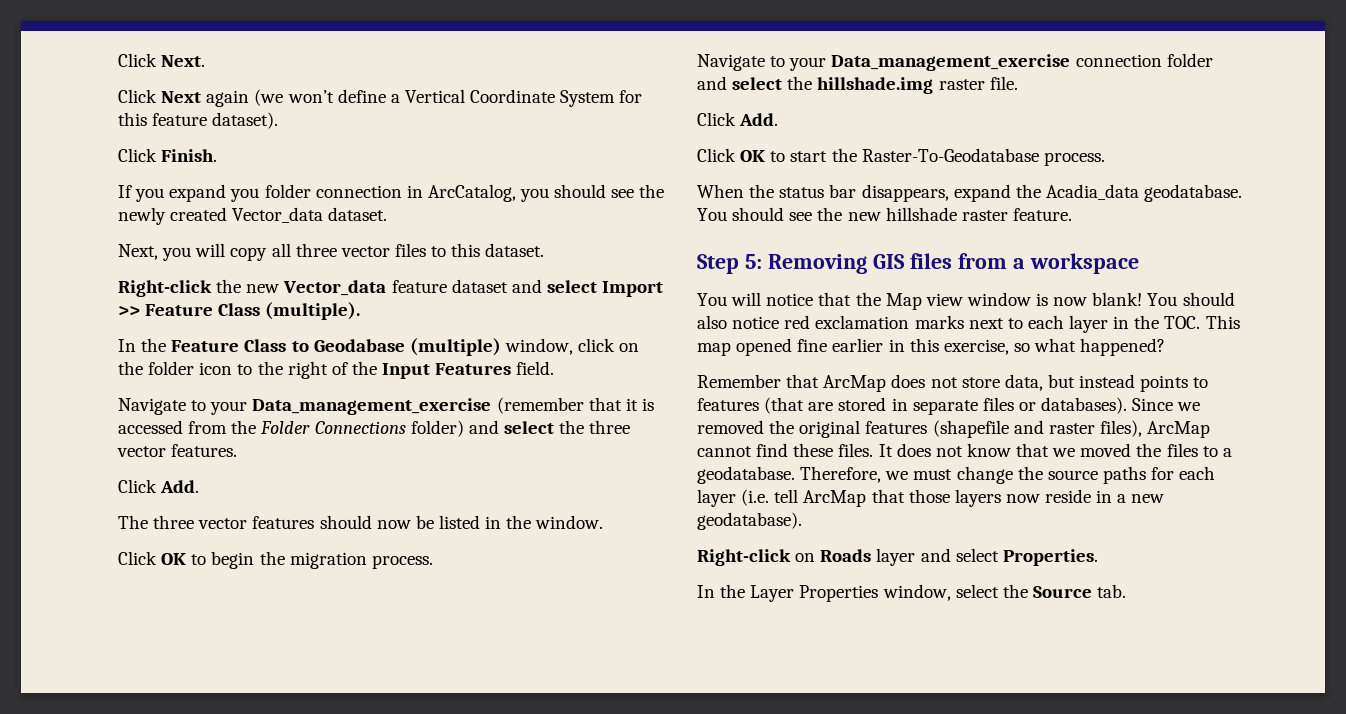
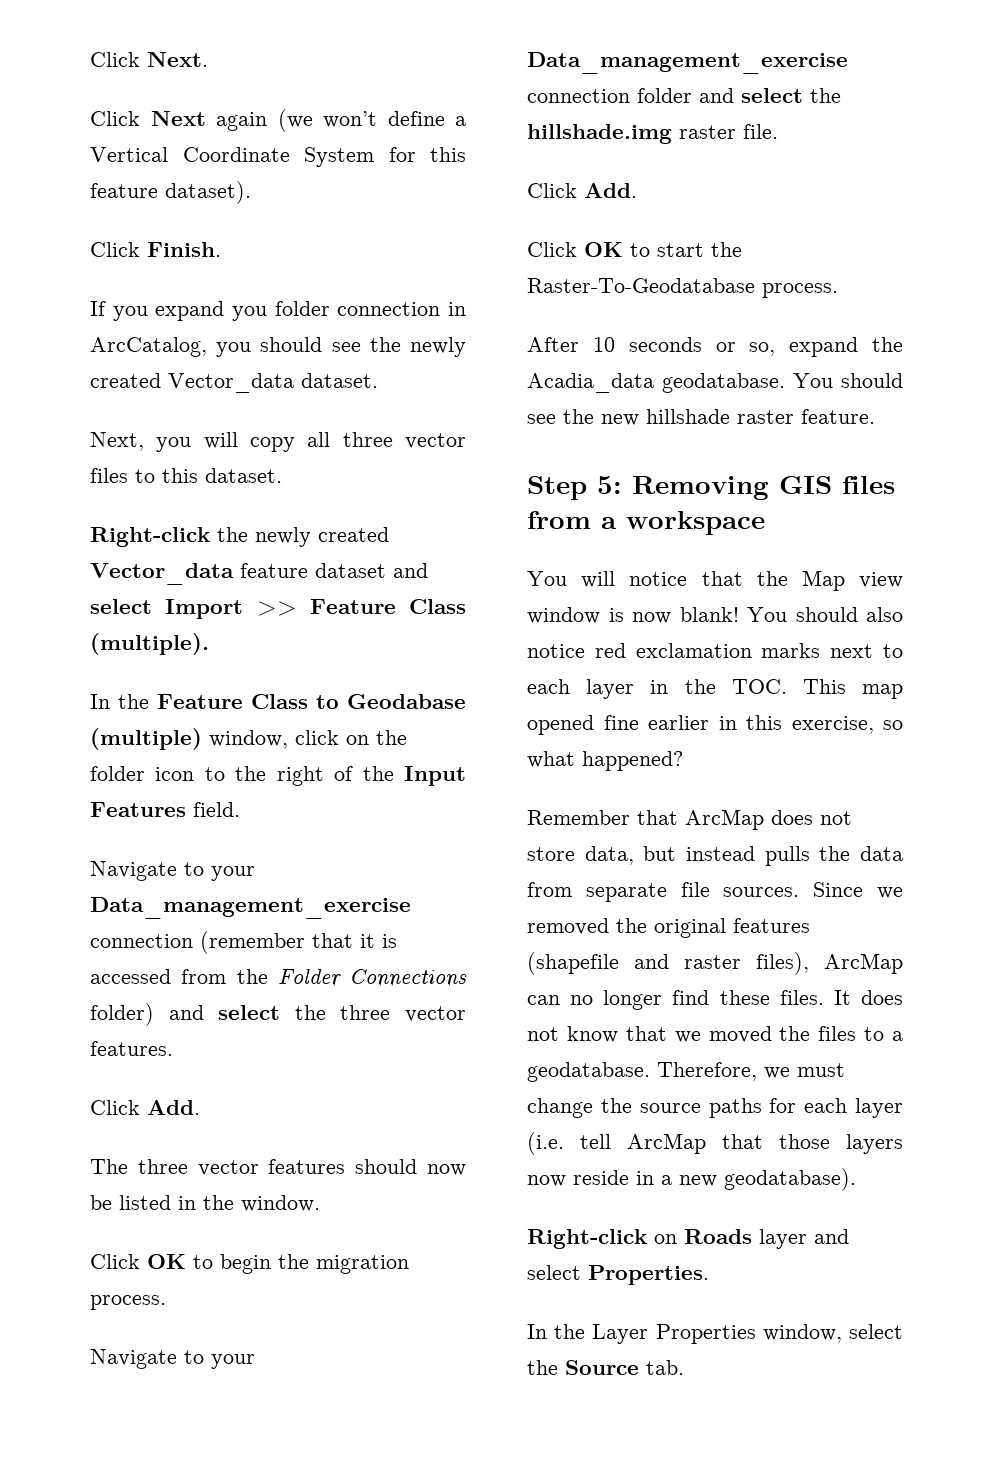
- Right-click the new Vector_data feature dataset and select Import >> Feature Class (multiple).
+ Right-click the newly created Vector_data feature dataset and select Import >> Feature Class (multiple).
- Navigate to your Data_management_exercise (remember that it is accessed from the Folder Connections folder) and select the three vector features.
+ Navigate to your Data_management_exercise connection (remember that it is accessed from the Folder Connections folder) and select the three vector features.
- When the status bar disappears, expand the Acadia_data geodatabase.
+ After 10 seconds or so, expand the Acadia_data geodatabase.
- Remember that ArcMap does not store data, but instead points to features (that are stored in separate files or databases).
+ Remember that ArcMap does not store data, but instead pulls the data from separate file sources.
- Since we removed the original features (shapefile and raster files), ArcMap cannot find these files.
+ Since we removed the original features (shapefile and raster files), ArcMap can no longer find these files.

